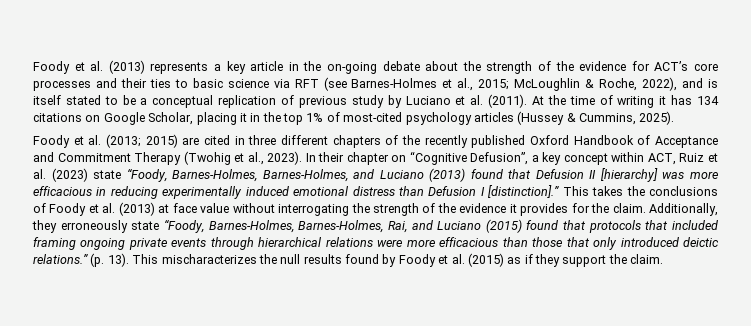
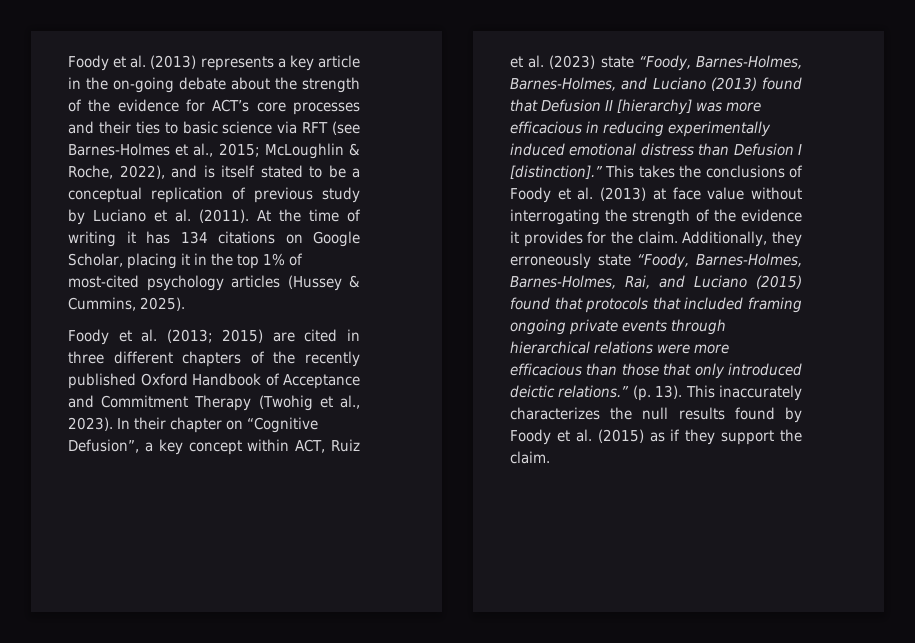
- This mischaracterizes the null results found by Foody et al. (2015) as if they support the claim.
+ This inaccurately characterizes the null results found by Foody et al. (2015) as if they support the claim.

